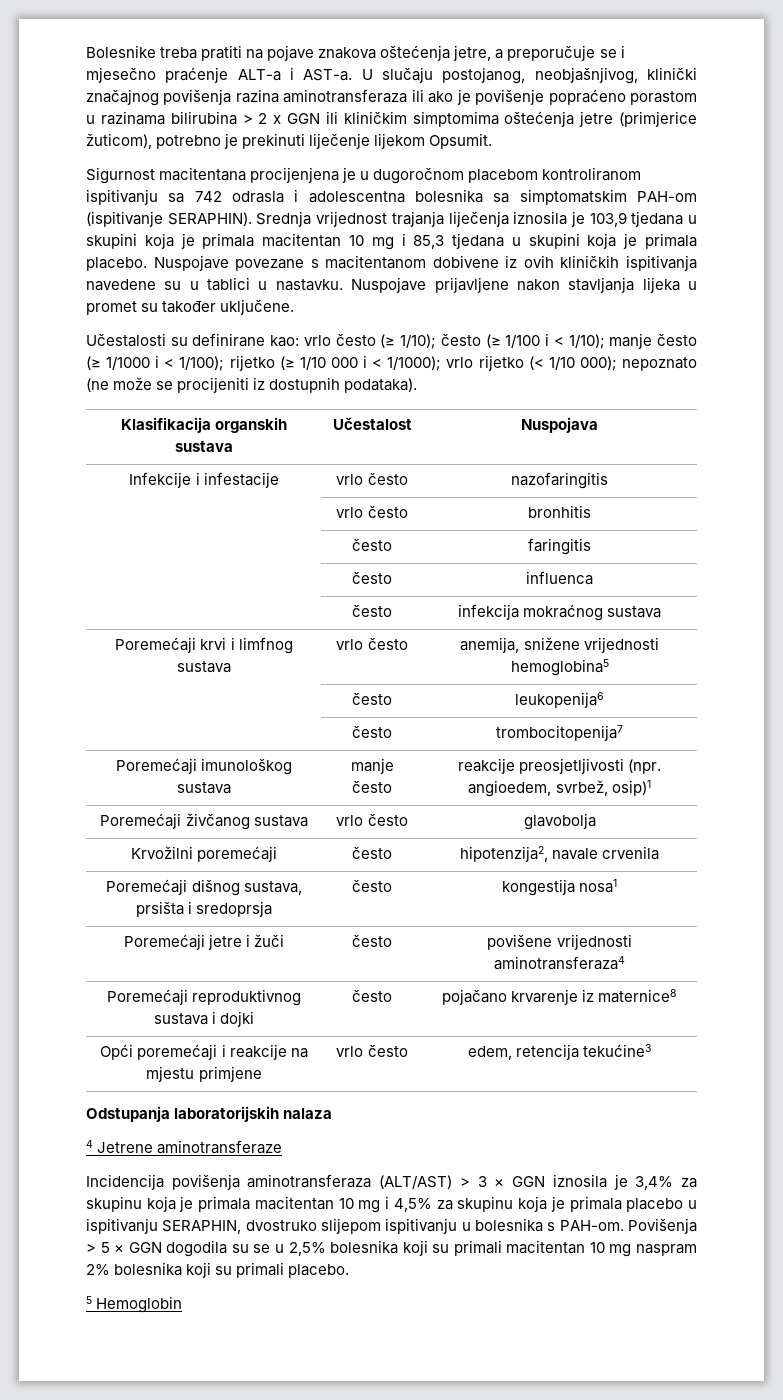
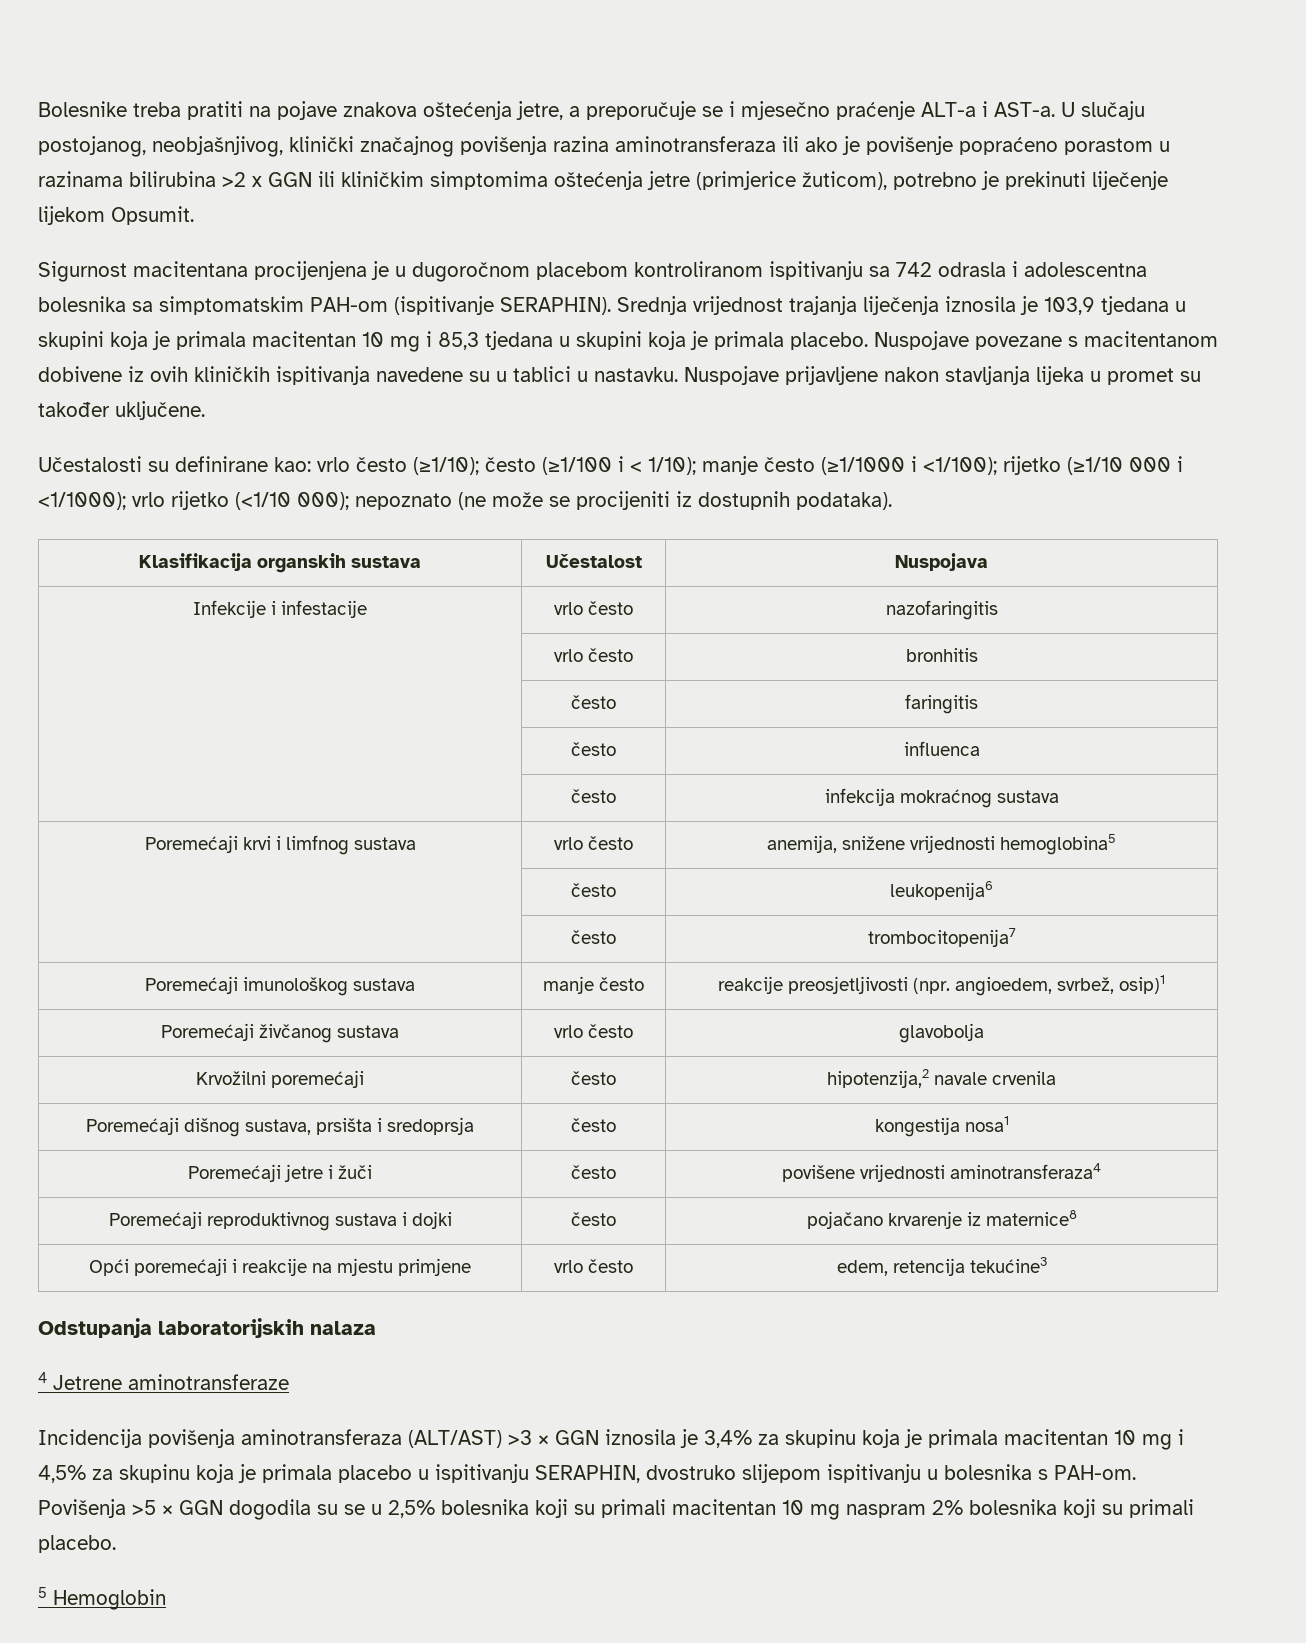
- U slučaju postojanog, neobjašnjivog, klinički značajnog povišenja razina aminotransferaza ili ako je povišenje popraćeno porastom u razinama bilirubina > 2 x GGN ili kliničkim simptomima oštećenja jetre (primjerice žuticom), potrebno je prekinuti liječenje lijekom Opsumit.
+ U slučaju postojanog, neobjašnjivog, klinički značajnog povišenja razina aminotransferaza ili ako je povišenje popraćeno porastom u razinama bilirubina >2 x GGN ili kliničkim simptomima oštećenja jetre (primjerice žuticom), potrebno je prekinuti liječenje lijekom Opsumit.
- Učestalosti su definirane kao: vrlo često (≥ 1/10); često (≥ 1/100 i < 1/10); manje često (≥ 1/1000 i < 1/100); rijetko (≥ 1/10 000 i < 1/1000); vrlo rijetko (< 1/10 000); nepoznato (ne može se procijeniti iz dostupnih podataka).
+ Učestalosti su definirane kao: vrlo često (≥1/10); često (≥1/100 i < 1/10); manje često (≥1/1000 i <1/100); rijetko (≥1/10 000 i <1/1000); vrlo rijetko (<1/10 000); nepoznato (ne može se procijeniti iz dostupnih podataka).
- Krvožilni poremećaji | često | hipotenzija2, navale crvenila
+ Krvožilni poremećaji | često | hipotenzija,2 navale crvenila
- Incidencija povišenja aminotransferaza (ALT/AST) > 3 × GGN iznosila je 3,4% za skupinu koja je primala macitentan 10 mg i 4,5% za skupinu koja je primala placebo u ispitivanju SERAPHIN, dvostruko slijepom ispitivanju u bolesnika s PAH-om.
+ Incidencija povišenja aminotransferaza (ALT/AST) >3 × GGN iznosila je 3,4% za skupinu koja je primala macitentan 10 mg i 4,5% za skupinu koja je primala placebo u ispitivanju SERAPHIN, dvostruko slijepom ispitivanju u bolesnika s PAH-om.
- Povišenja > 5 × GGN dogodila su se u 2,5% bolesnika koji su primali macitentan 10 mg naspram 2% bolesnika koji su primali placebo.
+ Povišenja >5 × GGN dogodila su se u 2,5% bolesnika koji su primali macitentan 10 mg naspram 2% bolesnika koji su primali placebo.

